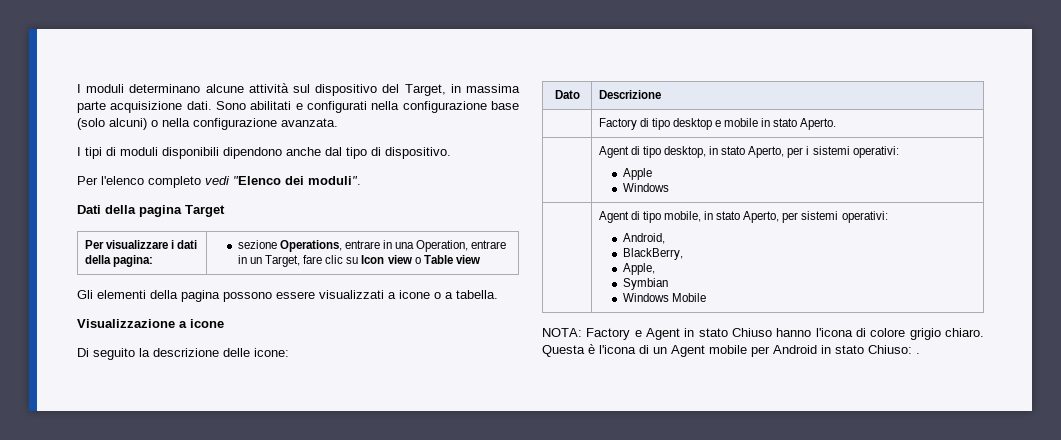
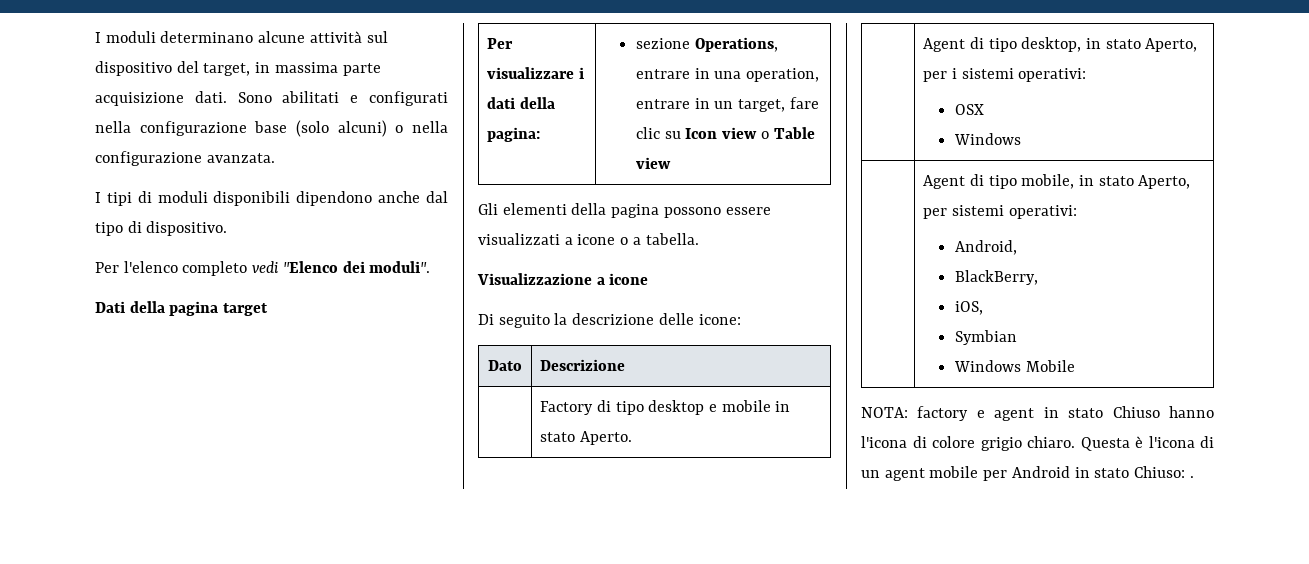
- I moduli determinano alcune attività sul dispositivo del Target, in massima parte acquisizione dati.
+ I moduli determinano alcune attività sul dispositivo del target, in massima parte acquisizione dati.
- Dati della pagina Target
+ Dati della pagina target
- Per visualizzare i dati della pagina: | sezione Operations, entrare in una Operation, entrare in un Target, fare clic su Icon view o Table view
+ Per visualizzare i dati della pagina: | sezione Operations, entrare in una operation, entrare in un target, fare clic su Icon view o Table view
  | Agent di tipo desktop, in stato Aperto, per i sistemi operativi:
- Apple
+ OSX
  | Agent di tipo mobile, in stato Aperto, per sistemi operativi:
  Android,
  BlackBerry,
- Apple,
+ iOS,
- NOTA: Factory e Agent in stato Chiuso hanno l'icona di colore grigio chiaro.
+ NOTA: factory e agent in stato Chiuso hanno l'icona di colore grigio chiaro.
- Questa è l'icona di un Agent mobile per Android in stato Chiuso: .
+ Questa è l'icona di un agent mobile per Android in stato Chiuso: .

